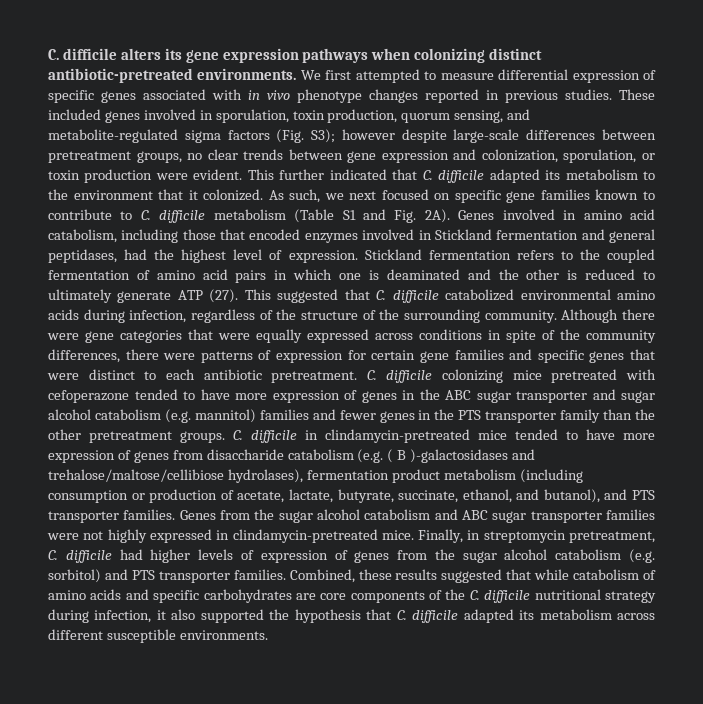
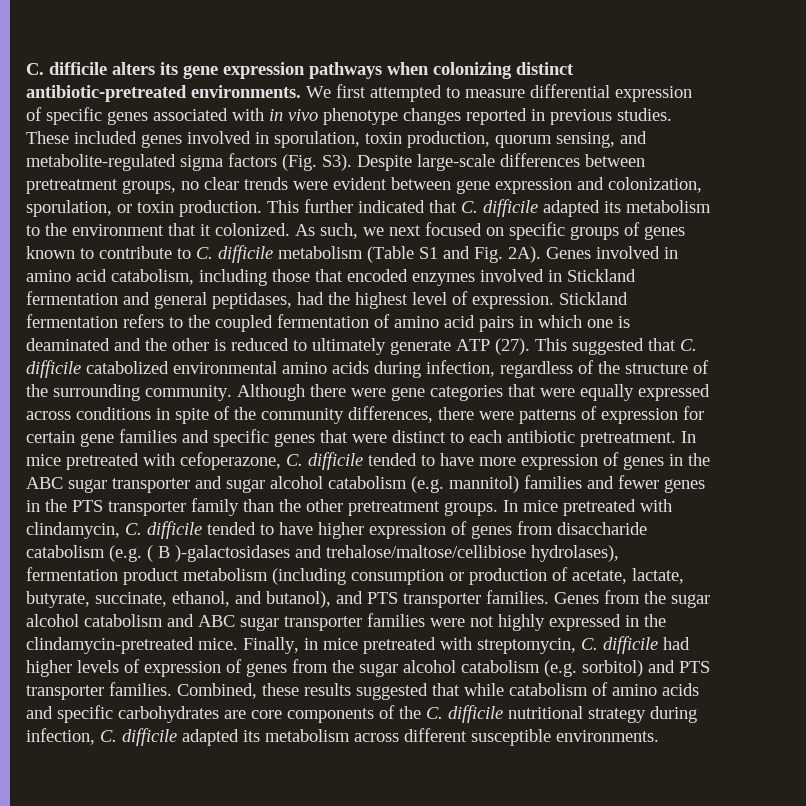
- These included genes involved in sporulation, toxin production, quorum sensing, and metabolite-regulated sigma factors (Fig. S3); however despite large-scale differences between pretreatment groups, no clear trends between gene expression and colonization, sporulation, or toxin production were evident.
+ These included genes involved in sporulation, toxin production, quorum sensing, and metabolite-regulated sigma factors (Fig. S3). Despite large-scale differences between pretreatment groups, no clear trends were evident between gene expression and colonization, sporulation, or toxin production.
- As such, we next focused on specific gene families known to contribute to C. difficile metabolism (Table S1 and Fig. 2A).
+ As such, we next focused on specific groups of genes known to contribute to C. difficile metabolism (Table S1 and Fig. 2A).
- C. difficile colonizing mice pretreated with cefoperazone tended to have more expression of genes in the ABC sugar transporter and sugar alcohol catabolism (e.g. mannitol) families and fewer genes in the PTS transporter family than the other pretreatment groups.
+ In mice pretreated with cefoperazone, C. difficile tended to have more expression of genes in the ABC sugar transporter and sugar alcohol catabolism (e.g. mannitol) families and fewer genes in the PTS transporter family than the other pretreatment groups.
- C. difficile in clindamycin-pretreated mice tended to have more expression of genes from disaccharide catabolism (e.g. ( B )-galactosidases and trehalose/maltose/cellibiose hydrolases), fermentation product metabolism (including consumption or production of acetate, lactate, butyrate, succinate, ethanol, and butanol), and PTS transporter families.
+ In mice pretreated with clindamycin, C. difficile tended to have higher expression of genes from disaccharide catabolism (e.g. ( B )-galactosidases and trehalose/maltose/cellibiose hydrolases), fermentation product metabolism (including consumption or production of acetate, lactate, butyrate, succinate, ethanol, and butanol), and PTS transporter families.
- Genes from the sugar alcohol catabolism and ABC sugar transporter families were not highly expressed in clindamycin-pretreated mice.
+ Genes from the sugar alcohol catabolism and ABC sugar transporter families were not highly expressed in the clindamycin-pretreated mice.
- Finally, in streptomycin pretreatment, C. difficile had higher levels of expression of genes from the sugar alcohol catabolism (e.g. sorbitol) and PTS transporter families.
+ Finally, in mice pretreated with streptomycin, C. difficile had higher levels of expression of genes from the sugar alcohol catabolism (e.g. sorbitol) and PTS transporter families.
- Combined, these results suggested that while catabolism of amino acids and specific carbohydrates are core components of the C. difficile nutritional strategy during infection, it also supported the hypothesis that C. difficile adapted its metabolism across different susceptible environments.
+ Combined, these results suggested that while catabolism of amino acids and specific carbohydrates are core components of the C. difficile nutritional strategy during infection, C. difficile adapted its metabolism across different susceptible environments.

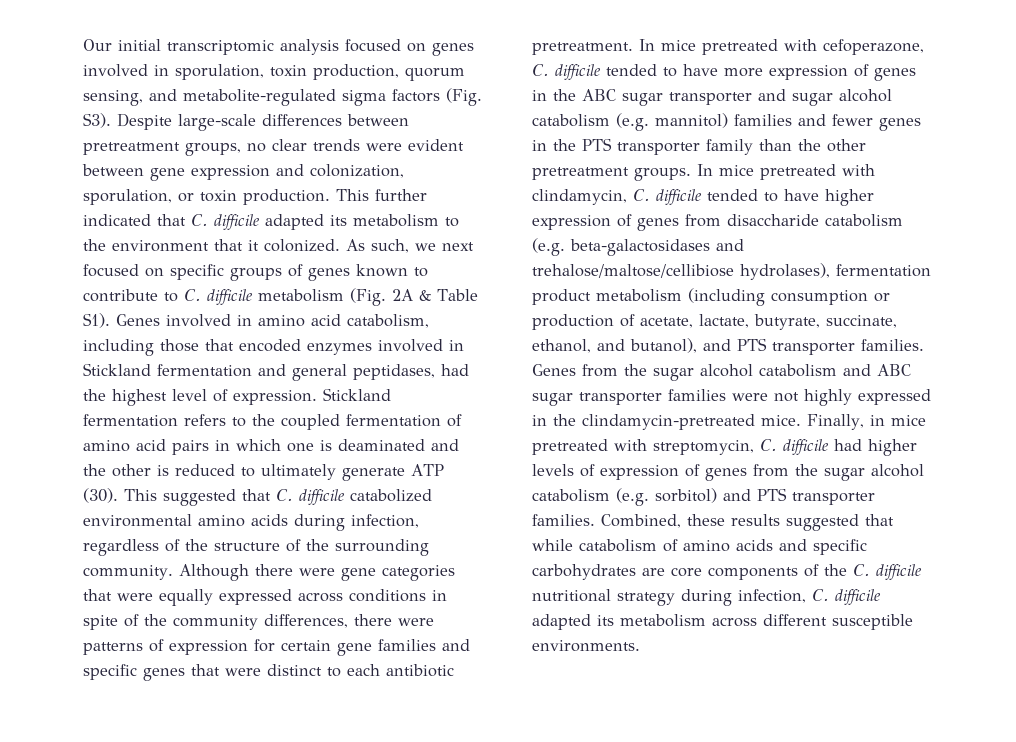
- C. difficile alters its gene expression pathways when colonizing distinct antibiotic-pretreated environments. We first attempted to measure differential expression of specific genes associated with in vivo phenotype changes reported in previous studies. These included genes involved in sporulation, toxin production, quorum sensing, and metabolite-regulated sigma factors (Fig. S3). Despite large-scale differences between pretreatment groups, no clear trends were evident between gene expression and colonization, sporulation, or toxin production.
+ Our initial transcriptomic analysis focused on genes involved in sporulation, toxin production, quorum sensing, and metabolite-regulated sigma factors (Fig. S3). Despite large-scale differences between pretreatment groups, no clear trends were evident between gene expression and colonization, sporulation, or toxin production.
- As such, we next focused on specific groups of genes known to contribute to C. difficile metabolism (Table S1 and Fig. 2A). Genes involved in amino acid catabolism, including those that encoded enzymes involved in Stickland fermentation and general peptidases, had the highest level of expression.
+ As such, we next focused on specific groups of genes known to contribute to C. difficile metabolism (Fig. 2A & Table S1). Genes involved in amino acid catabolism, including those that encoded enzymes involved in Stickland fermentation and general peptidases, had the highest level of expression.
- Stickland fermentation refers to the coupled fermentation of amino acid pairs in which one is deaminated and the other is reduced to ultimately generate ATP (27).
+ Stickland fermentation refers to the coupled fermentation of amino acid pairs in which one is deaminated and the other is reduced to ultimately generate ATP (30).
- In mice pretreated with clindamycin, C. difficile tended to have higher expression of genes from disaccharide catabolism (e.g. ( B )-galactosidases and trehalose/maltose/cellibiose hydrolases), fermentation product metabolism (including consumption or production of acetate, lactate, butyrate, succinate, ethanol, and butanol), and PTS transporter families.
+ In mice pretreated with clindamycin, C. difficile tended to have higher expression of genes from disaccharide catabolism (e.g. beta-galactosidases and trehalose/maltose/cellibiose hydrolases), fermentation product metabolism (including consumption or production of acetate, lactate, butyrate, succinate, ethanol, and butanol), and PTS transporter families.

